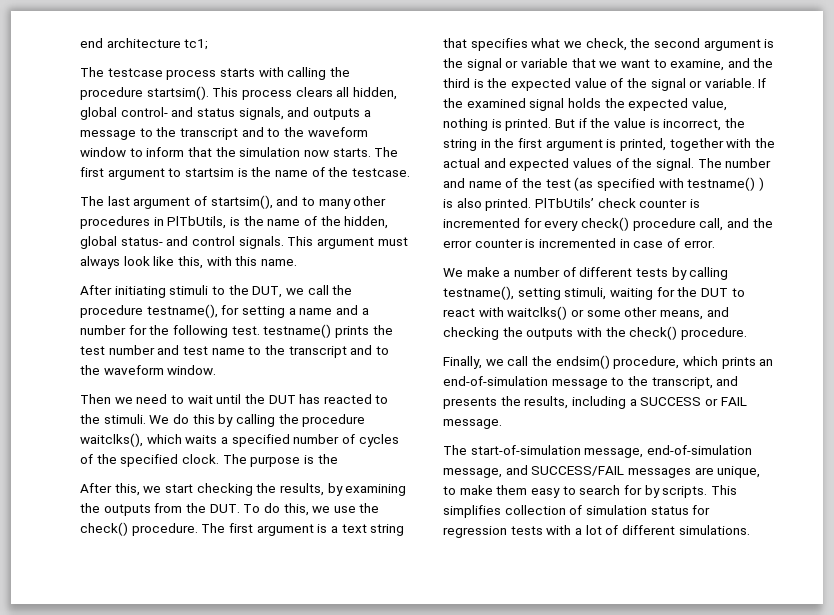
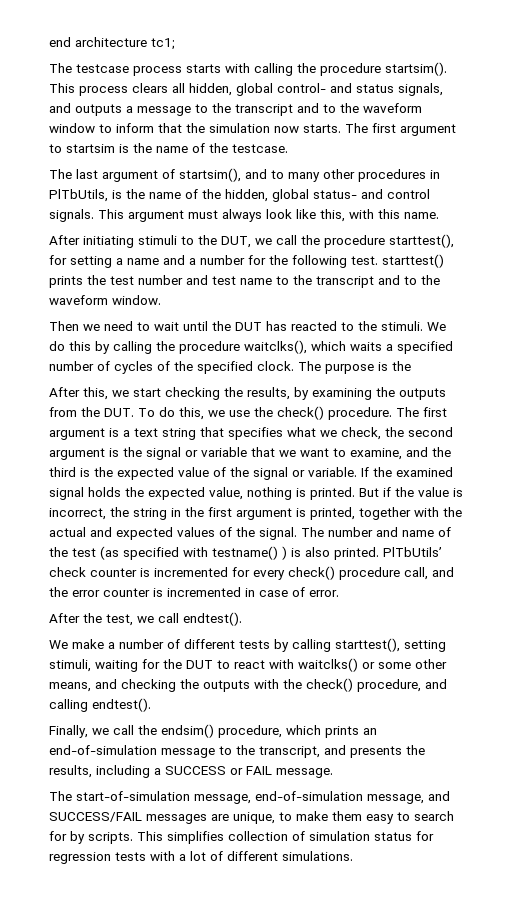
- After initiating stimuli to the DUT, we call the procedure testname(), for setting a name and a number for the following test. testname() prints the test number and test name to the transcript and to the waveform window.
+ After initiating stimuli to the DUT, we call the procedure starttest(), for setting a name and a number for the following test. starttest() prints the test number and test name to the transcript and to the waveform window.
+ After the test, we call endtest().
- We make a number of different tests by calling testname(), setting stimuli, waiting for the DUT to react with waitclks() or some other means, and checking the outputs with the check() procedure.
+ We make a number of different tests by calling starttest(), setting stimuli, waiting for the DUT to react with waitclks() or some other means, and checking the outputs with the check() procedure, and calling endtest().

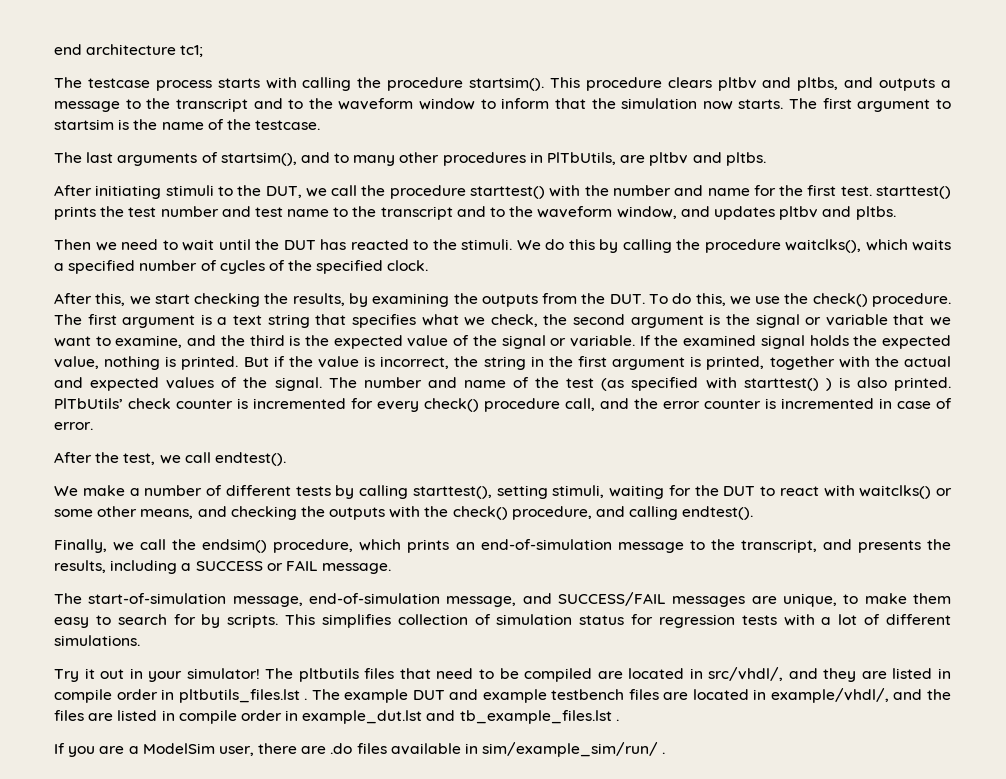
- This process clears all hidden, global control- and status signals, and outputs a message to the transcript and to the waveform window to inform that the simulation now starts.
+ This procedure clears pltbv and pltbs, and outputs a message to the transcript and to the waveform window to inform that the simulation now starts.
- The last argument of startsim(), and to many other procedures in PlTbUtils, is the name of the hidden, global status- and control signals. This argument must always look like this, with this name.
+ The last arguments of startsim(), and to many other procedures in PlTbUtils, are pltbv and pltbs.
- After initiating stimuli to the DUT, we call the procedure starttest(), for setting a name and a number for the following test. starttest() prints the test number and test name to the transcript and to the waveform window.
+ After initiating stimuli to the DUT, we call the procedure starttest() with the number and name for the first test. starttest() prints the test number and test name to the transcript and to the waveform window, and updates pltbv and pltbs.
- The purpose is the
- The number and name of the test (as specified with testname() ) is also printed.
+ The number and name of the test (as specified with starttest() ) is also printed.
+ Try it out in your simulator! The pltbutils files that need to be compiled are located in src/vhdl/, and they are listed in compile order in pltbutils_files.lst . The example DUT and example testbench files are located in example/vhdl/, and the files are listed in compile order in example_dut.lst and tb_example_files.lst .
+ If you are a ModelSim user, there are .do files available in sim/example_sim/run/ .

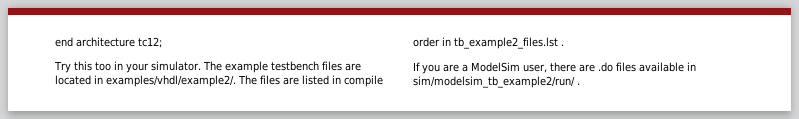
- end architecture tc1;
- The testcase process starts with calling the procedure startsim(). This procedure clears pltbv and pltbs, and outputs a message to the transcript and to the waveform window to inform that the simulation now starts. The first argument to startsim is the name of the testcase.
- The last arguments of startsim(), and to many other procedures in PlTbUtils, are pltbv and pltbs.
- After initiating stimuli to the DUT, we call the procedure starttest() with the number and name for the first test. starttest() prints the test number and test name to the transcript and to the waveform window, and updates pltbv and pltbs.
- Then we need to wait until the DUT has reacted to the stimuli. We do this by calling the procedure waitclks(), which waits a specified number of cycles of the specified clock.
- After this, we start checking the results, by examining the outputs from the DUT. To do this, we use the check() procedure. The first argument is a text string that specifies what we check, the second argument is the signal or variable that we want to examine, and the third is the expected value of the signal or variable. If the examined signal holds the expected value, nothing is printed. But if the value is incorrect, the string in the first argument is printed, together with the actual and expected values of the signal. The number and name of the test (as specified with starttest() ) is also printed. PlTbUtils’ check counter is incremented for every check() procedure call, and the error counter is incremented in case of error.
- After the test, we call endtest().
- We make a number of different tests by calling starttest(), setting stimuli, waiting for the DUT to react with waitclks() or some other means, and checking the outputs with the check() procedure, and calling endtest().
- Finally, we call the endsim() procedure, which prints an end-of-simulation message to the transcript, and presents the results, including a SUCCESS or FAIL message.
- The start-of-simulation message, end-of-simulation message, and SUCCESS/FAIL messages are unique, to make them easy to search for by scripts. This simplifies collection of simulation status for regression tests with a lot of different simulations.
- Try it out in your simulator! The pltbutils files that need to be compiled are located in src/vhdl/, and they are listed in compile order in pltbutils_files.lst . The example DUT and example testbench files are located in example/vhdl/, and the files are listed in compile order in example_dut.lst and tb_example_files.lst .
+ end architecture tc12;
+ Try this too in your simulator. The example testbench files are located in examples/vhdl/example2/. The files are listed in compile order in tb_example2_files.lst .
- If you are a ModelSim user, there are .do files available in sim/example_sim/run/ .
+ If you are a ModelSim user, there are .do files available in sim/modelsim_tb_example2/run/ .

